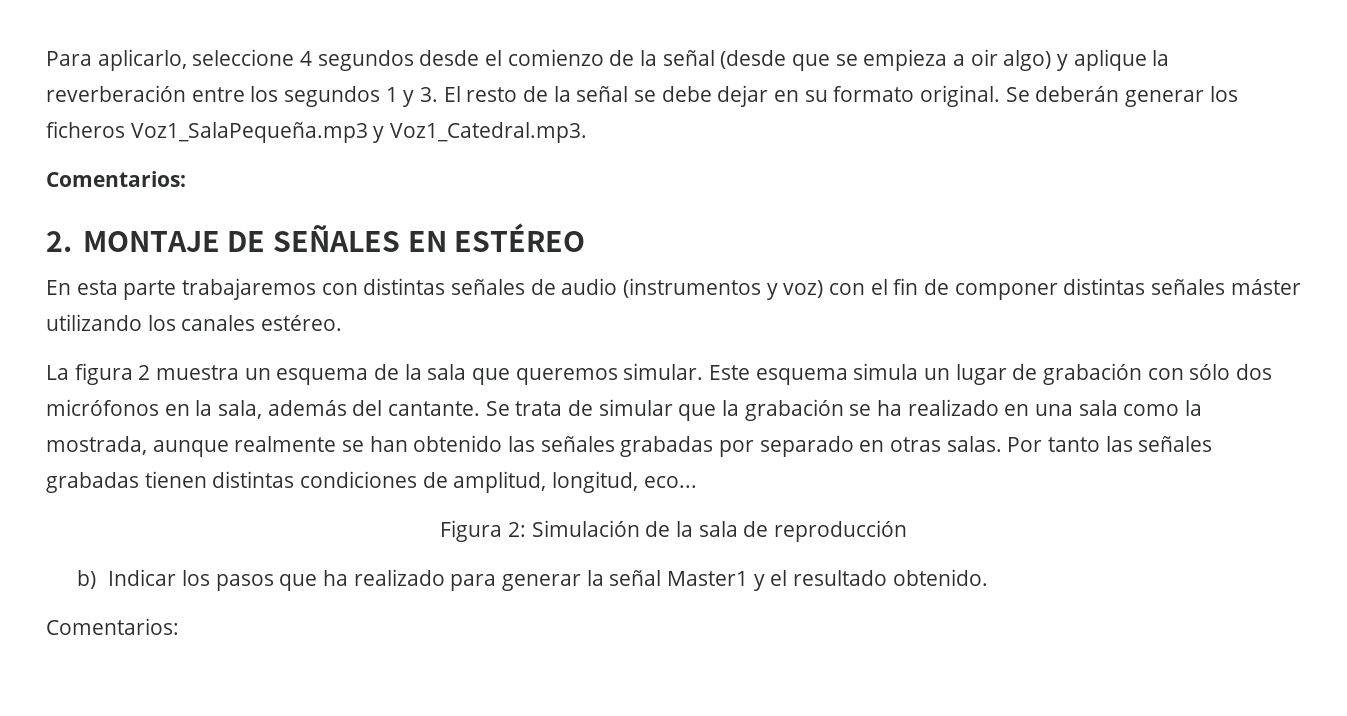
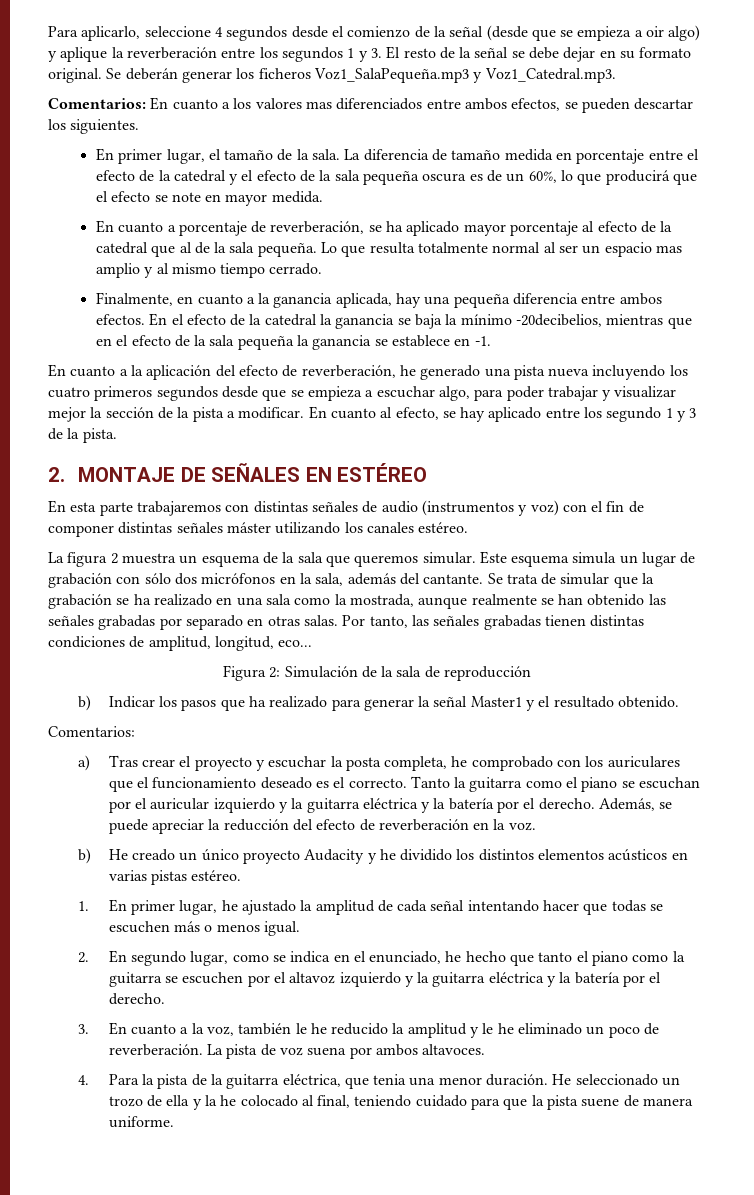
  Se deberán generar los ficheros Voz1_SalaPequeña.mp3 y Voz1_Catedral.mp3.
- Comentarios:
+ Comentarios: En cuanto a los valores mas diferenciados entre ambos efectos, se pueden descartar los siguientes.
+ En primer lugar, el tamaño de la sala. La diferencia de tamaño medida en porcentaje entre el efecto de la catedral y el efecto de la sala pequeña oscura es de un 60%, lo que producirá que el efecto se note en mayor medida.
+ En cuanto a porcentaje de reverberación, se ha aplicado mayor porcentaje al efecto de la catedral que al de la sala pequeña. Lo que resulta totalmente normal al ser un espacio mas amplio y al mismo tiempo cerrado.
+ Finalmente, en cuanto a la ganancia aplicada, hay una pequeña diferencia entre ambos efectos. En el efecto de la catedral la ganancia se baja la mínimo -20decibelios, mientras que en el efecto de la sala pequeña la ganancia se establece en -1.
+ En cuanto a la aplicación del efecto de reverberación, he generado una pista nueva incluyendo los cuatro primeros segundos desde que se empieza a escuchar algo, para poder trabajar y visualizar mejor la sección de la pista a modificar. En cuanto al efecto, se hay aplicado entre los segundo 1 y 3 de la pista.
- Por tanto las señales grabadas tienen distintas condiciones de amplitud, longitud, eco...
+ Por tanto, las señales grabadas tienen distintas condiciones de amplitud, longitud, eco...
+ a) Tras crear el proyecto y escuchar la posta completa, he comprobado con los auriculares que el funcionamiento deseado es el correcto. Tanto la guitarra como el piano se escuchan por el auricular izquierdo y la guitarra eléctrica y la batería por el derecho. Además, se puede apreciar la reducción del efecto de reverberación en la voz.
+ b) He creado un único proyecto Audacity y he dividido los distintos elementos acústicos en varias pistas estéreo.
+ 1. En primer lugar, he ajustado la amplitud de cada señal intentando hacer que todas se escuchen más o menos igual.
+ 2. En segundo lugar, como se indica en el enunciado, he hecho que tanto el piano como la guitarra se escuchen por el altavoz izquierdo y la guitarra eléctrica y la batería por el derecho.
+ 3. En cuanto a la voz, también le he reducido la amplitud y le he eliminado un poco de reverberación. La pista de voz suena por ambos altavoces.
+ 4. Para la pista de la guitarra eléctrica, que tenia una menor duración. He seleccionado un trozo de ella y la he colocado al final, teniendo cuidado para que la pista suene de manera uniforme.

